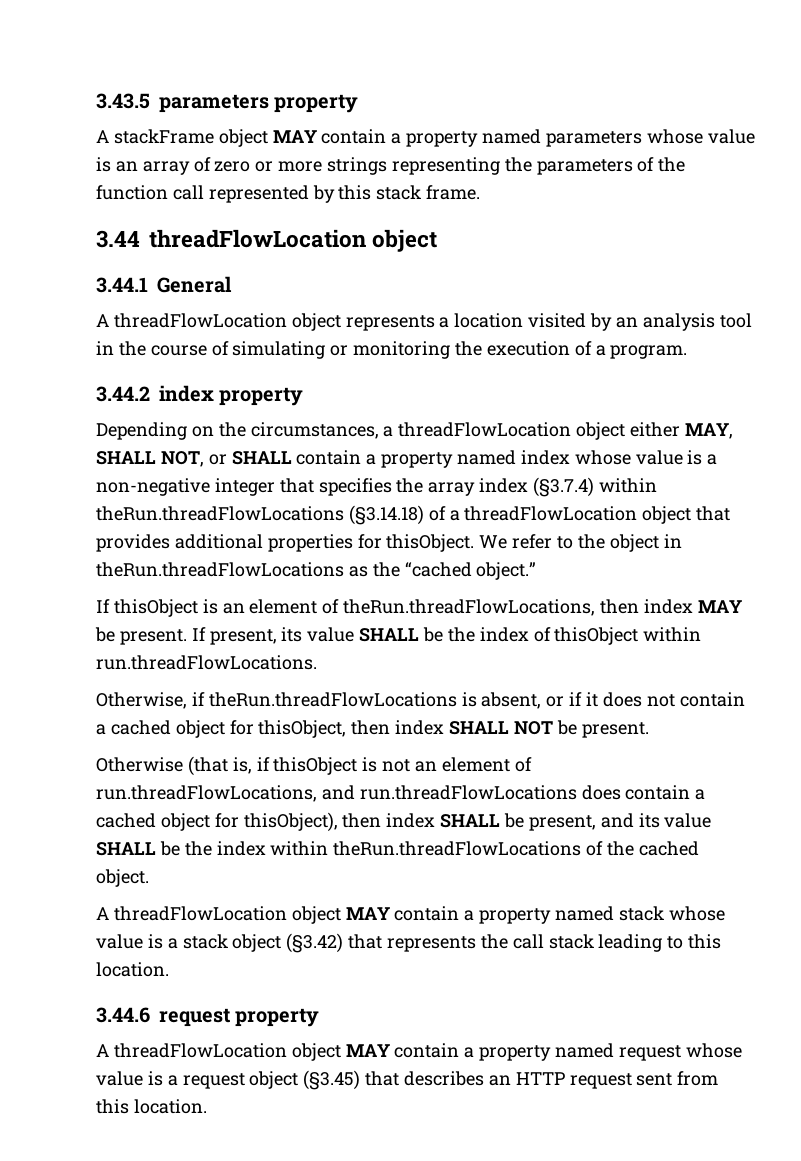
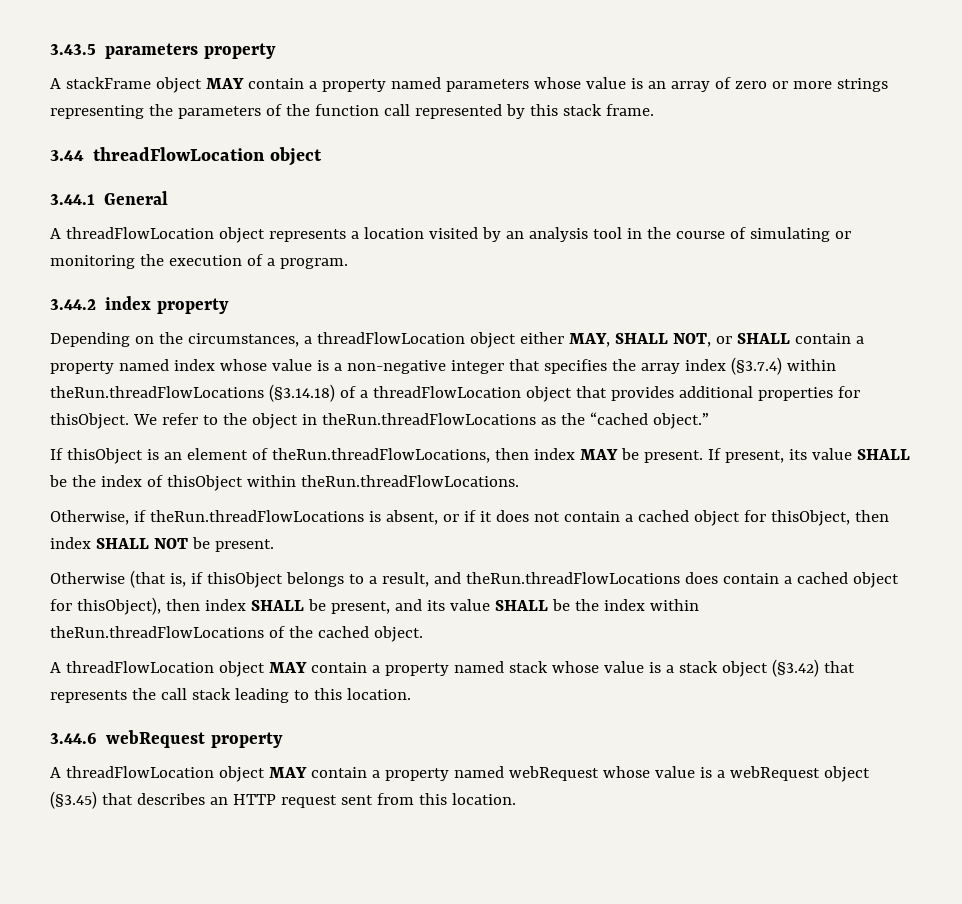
- If present, its value SHALL be the index of thisObject within run.threadFlowLocations.
+ If present, its value SHALL be the index of thisObject within theRun.threadFlowLocations.
- Otherwise (that is, if thisObject is not an element of run.threadFlowLocations, and run.threadFlowLocations does contain a cached object for thisObject), then index SHALL be present, and its value SHALL be the index within theRun.threadFlowLocations of the cached object.
+ Otherwise (that is, if thisObject belongs to a result, and theRun.threadFlowLocations does contain a cached object for thisObject), then index SHALL be present, and its value SHALL be the index within theRun.threadFlowLocations of the cached object.
- 3.44.6 request property
+ 3.44.6 webRequest property
- A threadFlowLocation object MAY contain a property named request whose value is a request object (§3.45) that describes an HTTP request sent from this location.
+ A threadFlowLocation object MAY contain a property named webRequest whose value is a webRequest object (§3.45) that describes an HTTP request sent from this location.

